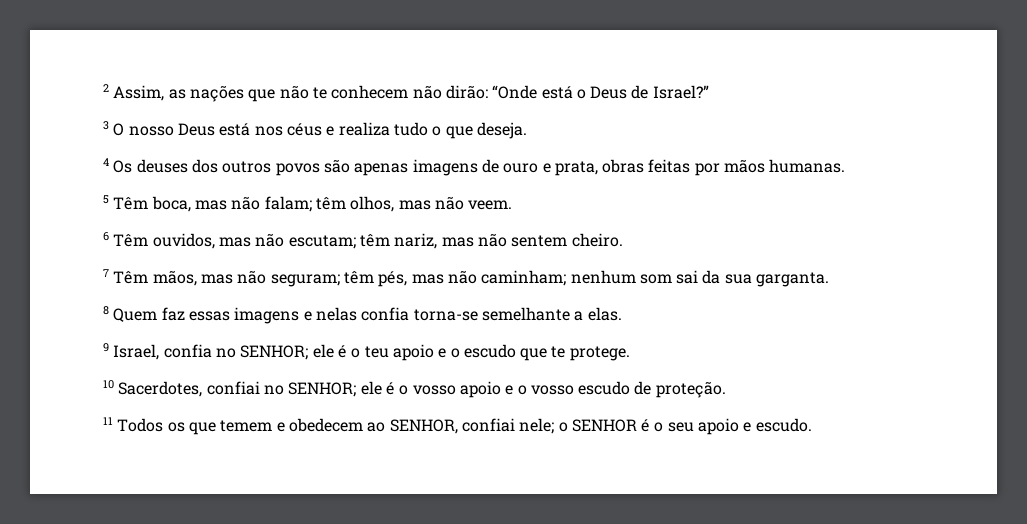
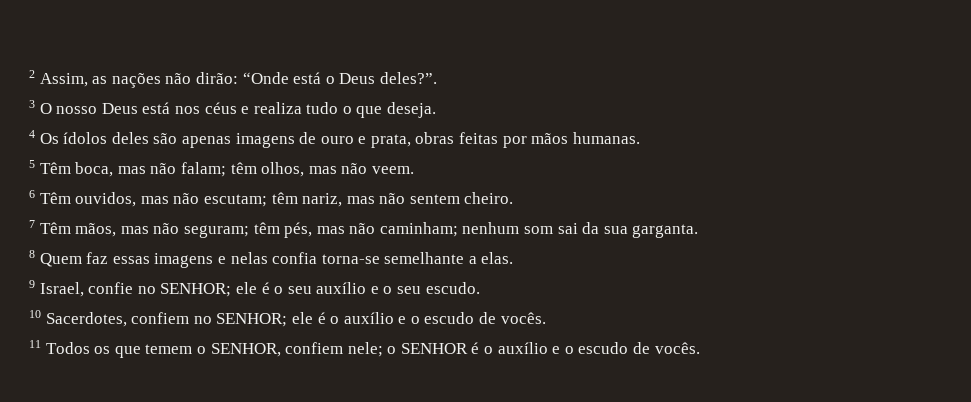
- 2 Assim, as nações que não te conhecem não dirão: “Onde está o Deus de Israel?”
+ 2 Assim, as nações não dirão: “Onde está o Deus deles?”.
- 4 Os deuses dos outros povos são apenas imagens de ouro e prata, obras feitas por mãos humanas.
+ 4 Os ídolos deles são apenas imagens de ouro e prata, obras feitas por mãos humanas.
- 9 Israel, confia no SENHOR; ele é o teu apoio e o escudo que te protege.
+ 9 Israel, confie no SENHOR; ele é o seu auxílio e o seu escudo.
- 10 Sacerdotes, confiai no SENHOR; ele é o vosso apoio e o vosso escudo de proteção.
+ 10 Sacerdotes, confiem no SENHOR; ele é o auxílio e o escudo de vocês.
- 11 Todos os que temem e obedecem ao SENHOR, confiai nele; o SENHOR é o seu apoio e escudo.
+ 11 Todos os que temem o SENHOR, confiem nele; o SENHOR é o auxílio e o escudo de vocês.

